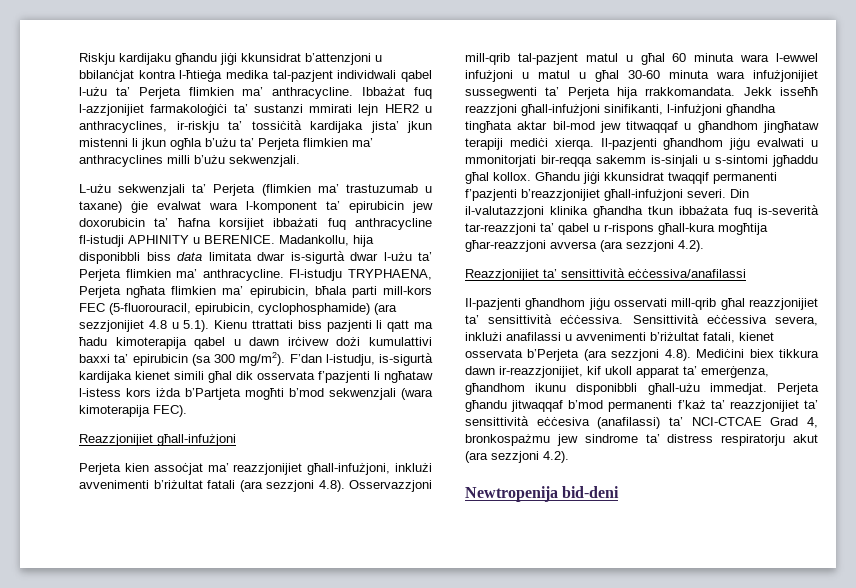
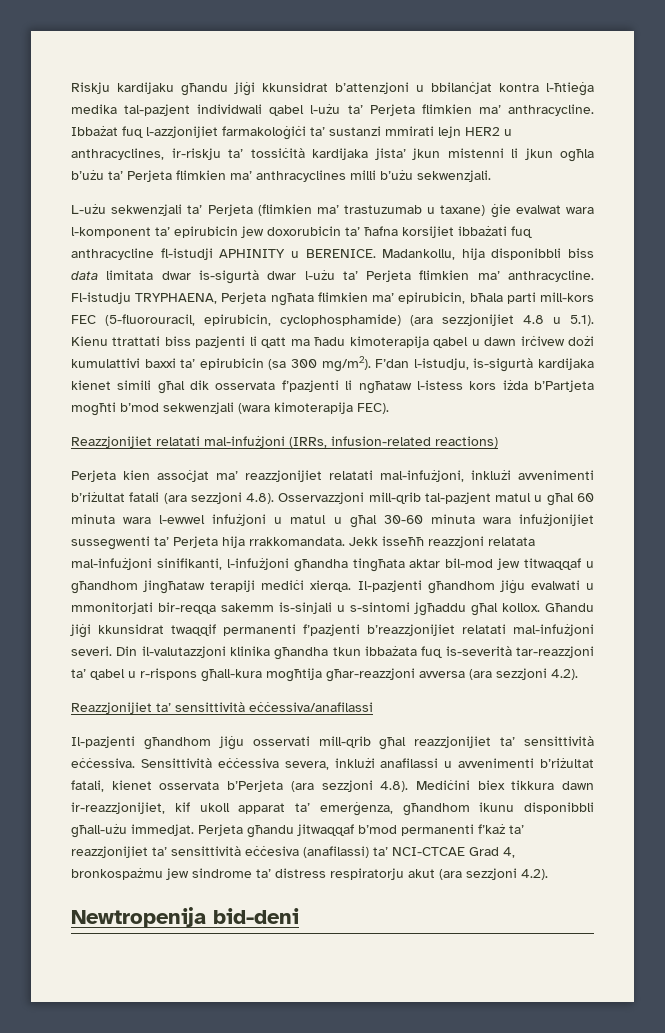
- Reazzjonijiet għall-infużjoni
+ Reazzjonijiet relatati mal-infużjoni (IRRs, infusion-related reactions)
- Perjeta kien assoċjat ma’ reazzjonijiet għall-infużjoni, inklużi avvenimenti b’riżultat fatali (ara sezzjoni 4.8). Osservazzjoni mill-qrib tal-pazjent matul u għal 60 minuta wara l-ewwel infużjoni u matul u għal 30-60 minuta wara infużjonijiet sussegwenti ta’ Perjeta hija rrakkomandata.
+ Perjeta kien assoċjat ma’ reazzjonijiet relatati mal-infużjoni, inklużi avvenimenti b’riżultat fatali (ara sezzjoni 4.8). Osservazzjoni mill-qrib tal-pazjent matul u għal 60 minuta wara l-ewwel infużjoni u matul u għal 30-60 minuta wara infużjonijiet sussegwenti ta’ Perjeta hija rrakkomandata.
- Jekk isseħħ reazzjoni għall-infużjoni sinifikanti, l-infużjoni għandha tingħata aktar bil-mod jew titwaqqaf u għandhom jingħataw terapiji mediċi xierqa.
+ Jekk isseħħ reazzjoni relatata mal-infużjoni sinifikanti, l-infużjoni għandha tingħata aktar bil-mod jew titwaqqaf u għandhom jingħataw terapiji mediċi xierqa.
- Għandu jiġi kkunsidrat twaqqif permanenti f’pazjenti b’reazzjonijiet għall-infużjoni severi.
+ Għandu jiġi kkunsidrat twaqqif permanenti f’pazjenti b’reazzjonijiet relatati mal-infużjoni severi.

